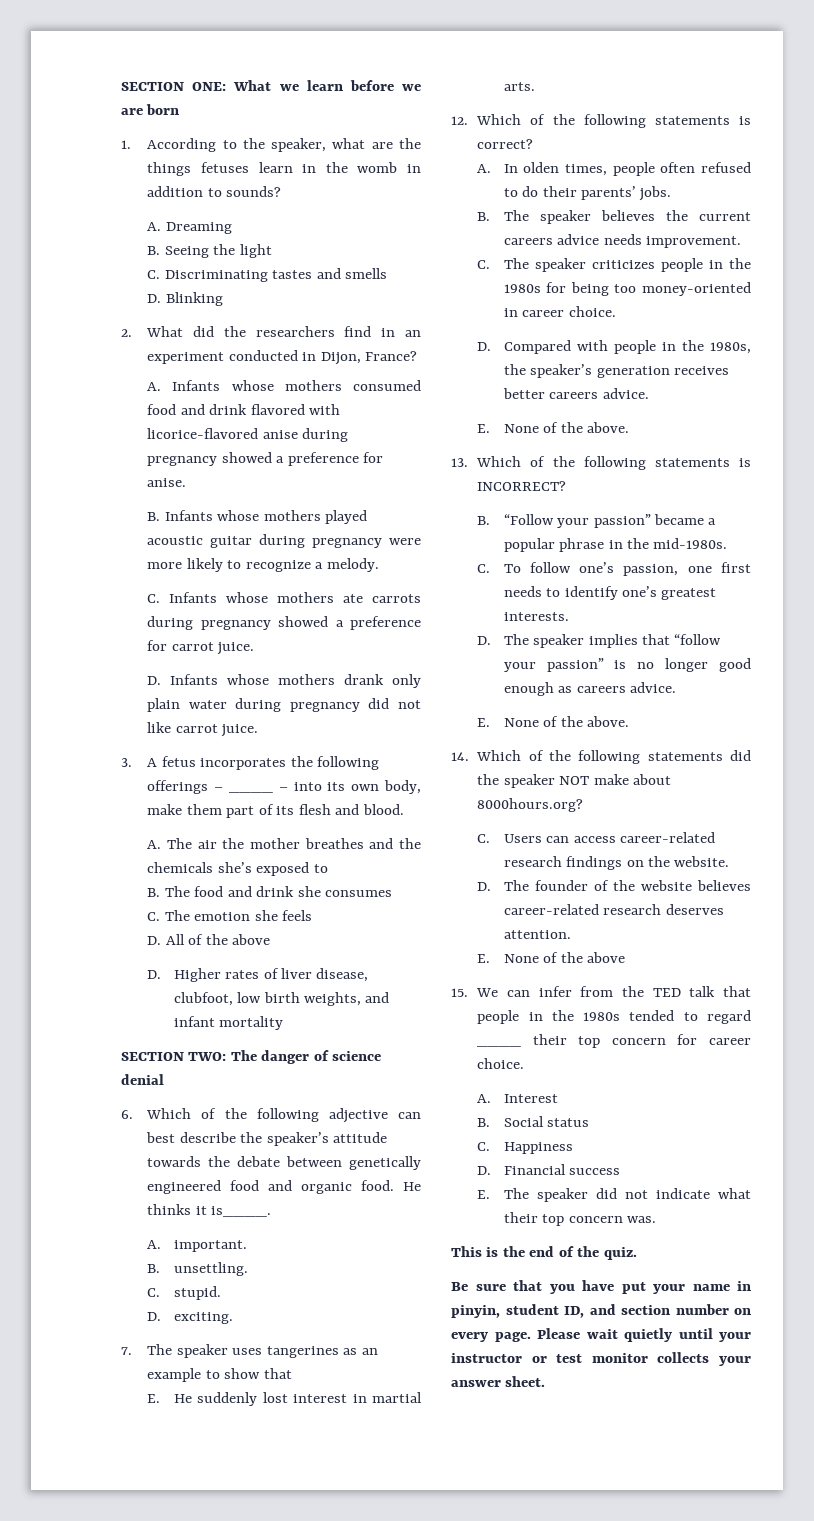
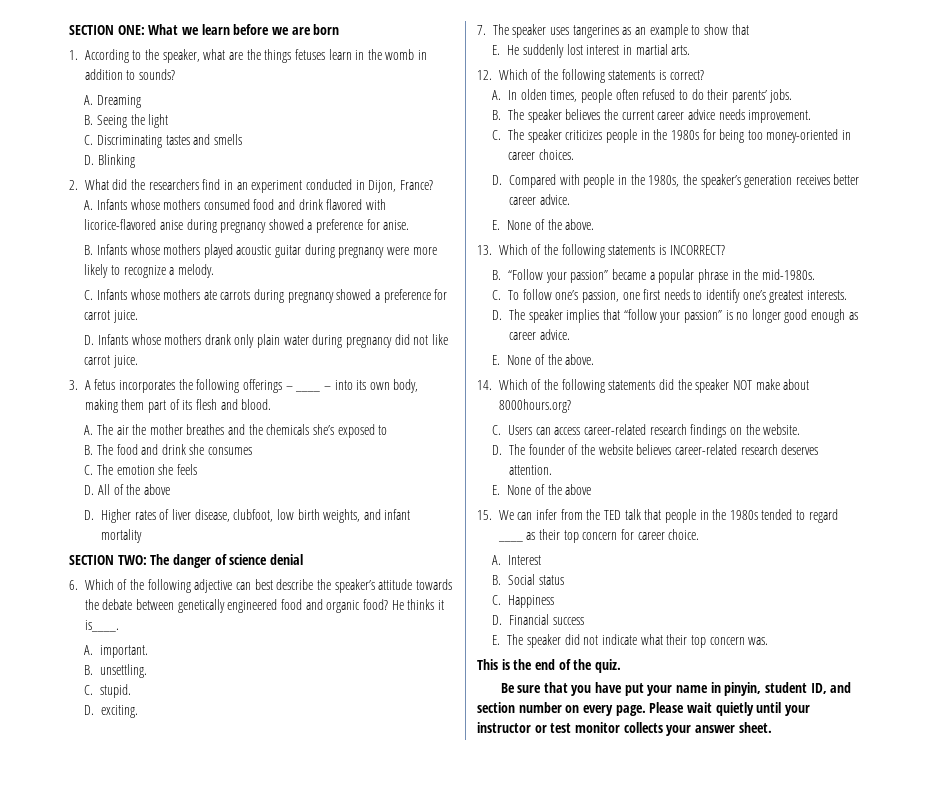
- 3. A fetus incorporates the following offerings – ____ – into its own body, make them part of its flesh and blood.
+ 3. A fetus incorporates the following offerings – ____ – into its own body, making them part of its flesh and blood.
- 6. Which of the following adjective can best describe the speaker’s attitude towards the debate between genetically engineered food and organic food.
+ 6. Which of the following adjective can best describe the speaker’s attitude towards the debate between genetically engineered food and organic food?
- B. The speaker believes the current careers advice needs improvement.
+ B. The speaker believes the current career advice needs improvement.
- C. The speaker criticizes people in the 1980s for being too money-oriented in career choice.
+ C. The speaker criticizes people in the 1980s for being too money-oriented in career choices.
- D. Compared with people in the 1980s, the speaker’s generation receives better careers advice.
+ D. Compared with people in the 1980s, the speaker’s generation receives better career advice.
- D. The speaker implies that “follow your passion” is no longer good enough as careers advice.
+ D. The speaker implies that “follow your passion” is no longer good enough as career advice.
- 15. We can infer from the TED talk that people in the 1980s tended to regard ____ their top concern for career choice.
+ 15. We can infer from the TED talk that people in the 1980s tended to regard ____ as their top concern for career choice.

